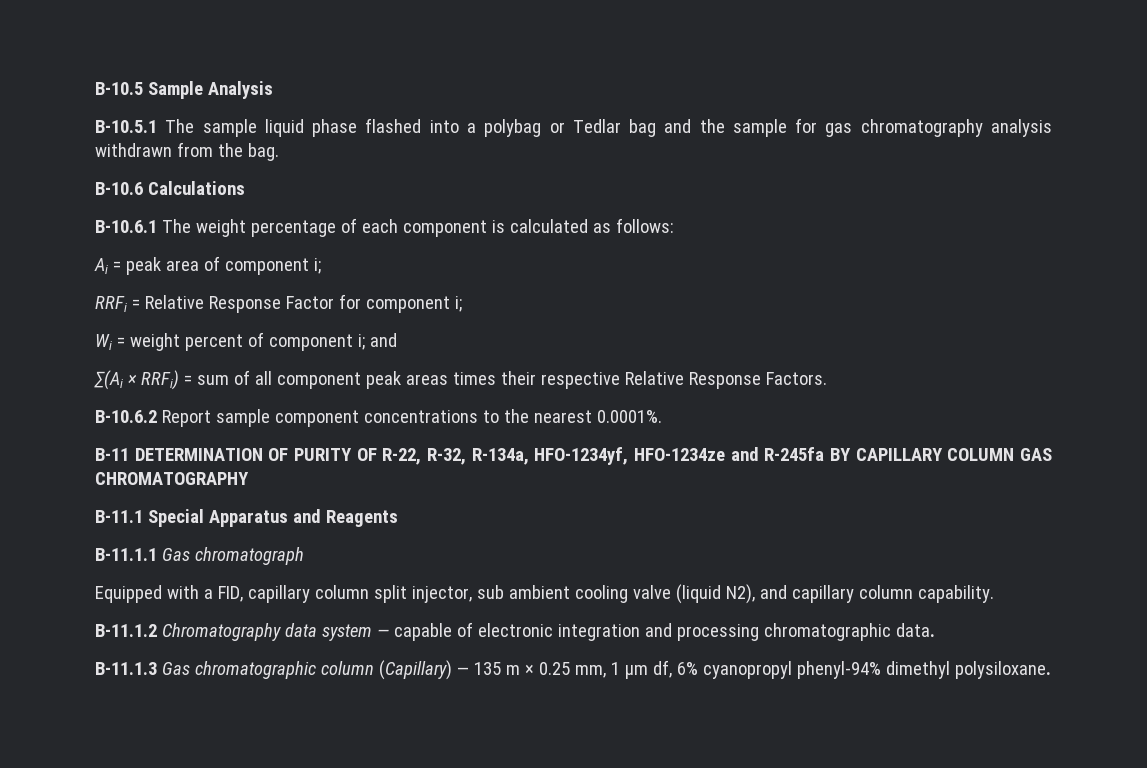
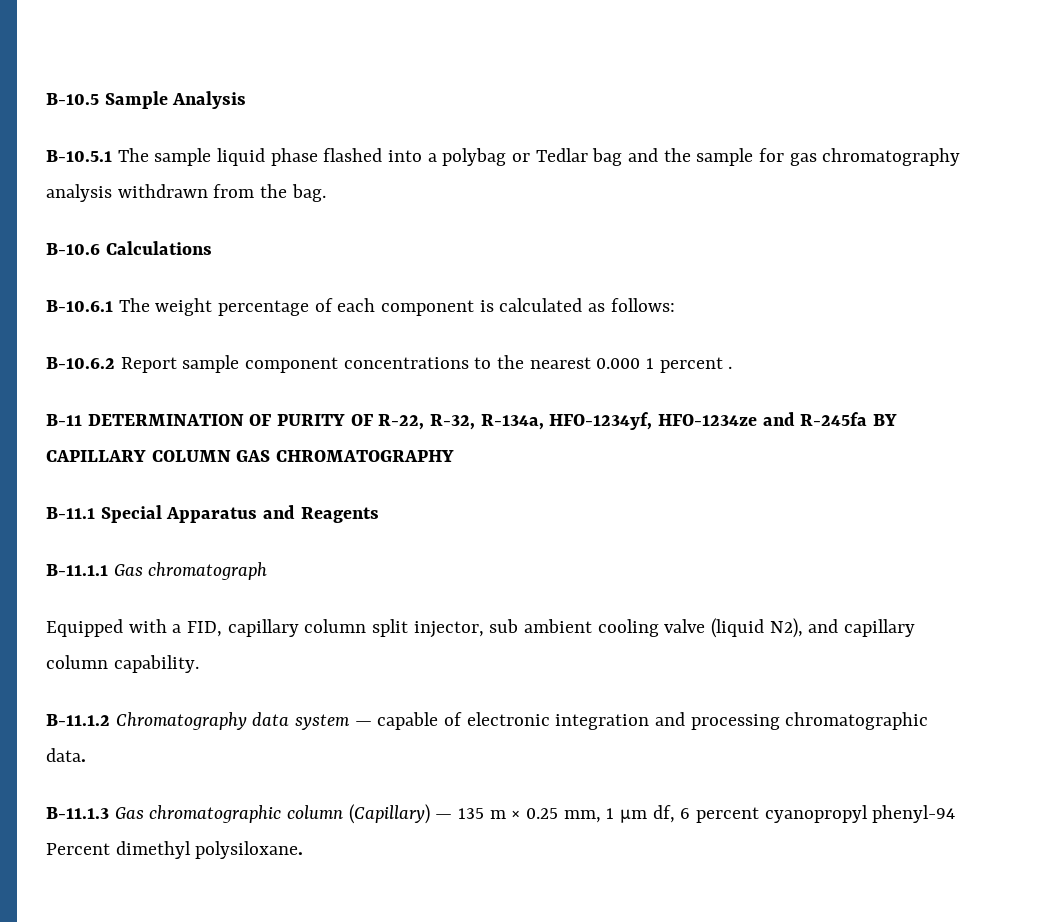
- Ai = peak area of component i;
- RRFi = Relative Response Factor for component i;
- Wi = weight percent of component i; and
- ∑(Ai × RRFi) = sum of all component peak areas times their respective Relative Response Factors.
- B-10.6.2 Report sample component concentrations to the nearest 0.0001%.
+ B-10.6.2 Report sample component concentrations to the nearest 0.000 1 percent .
- B-11.1.3 Gas chromatographic column (Capillary) — 135 m × 0.25 mm, 1 µm df, 6% cyanopropyl phenyl-94% dimethyl polysiloxane.
+ B-11.1.3 Gas chromatographic column (Capillary) — 135 m × 0.25 mm, 1 µm df, 6 percent cyanopropyl phenyl-94 Percent dimethyl polysiloxane.

